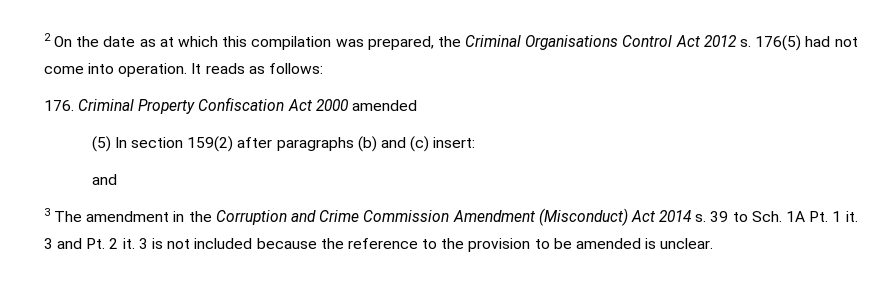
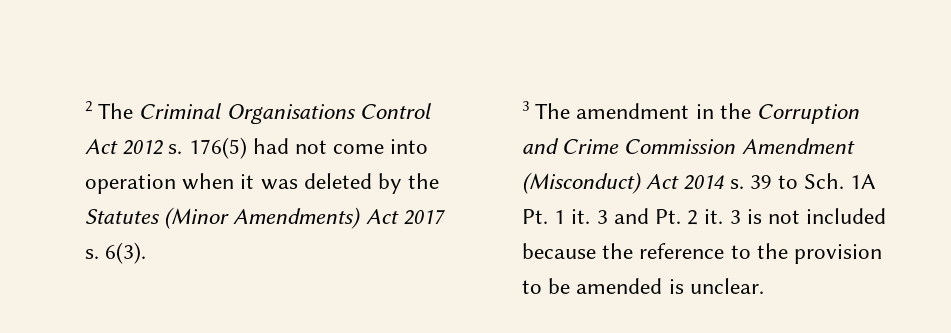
- 2 On the date as at which this compilation was prepared, the Criminal Organisations Control Act 2012 s.
+ 2 The Criminal Organisations Control Act 2012 s.
- 176(5) had not come into operation. It reads as follows:
- 176. Criminal Property Confiscation Act 2000 amended
- (5) In section 159(2) after paragraphs (b) and (c) insert:
- and
+ 176(5) had not come into operation when it was deleted by the Statutes (Minor Amendments) Act 2017 s. 6(3).

